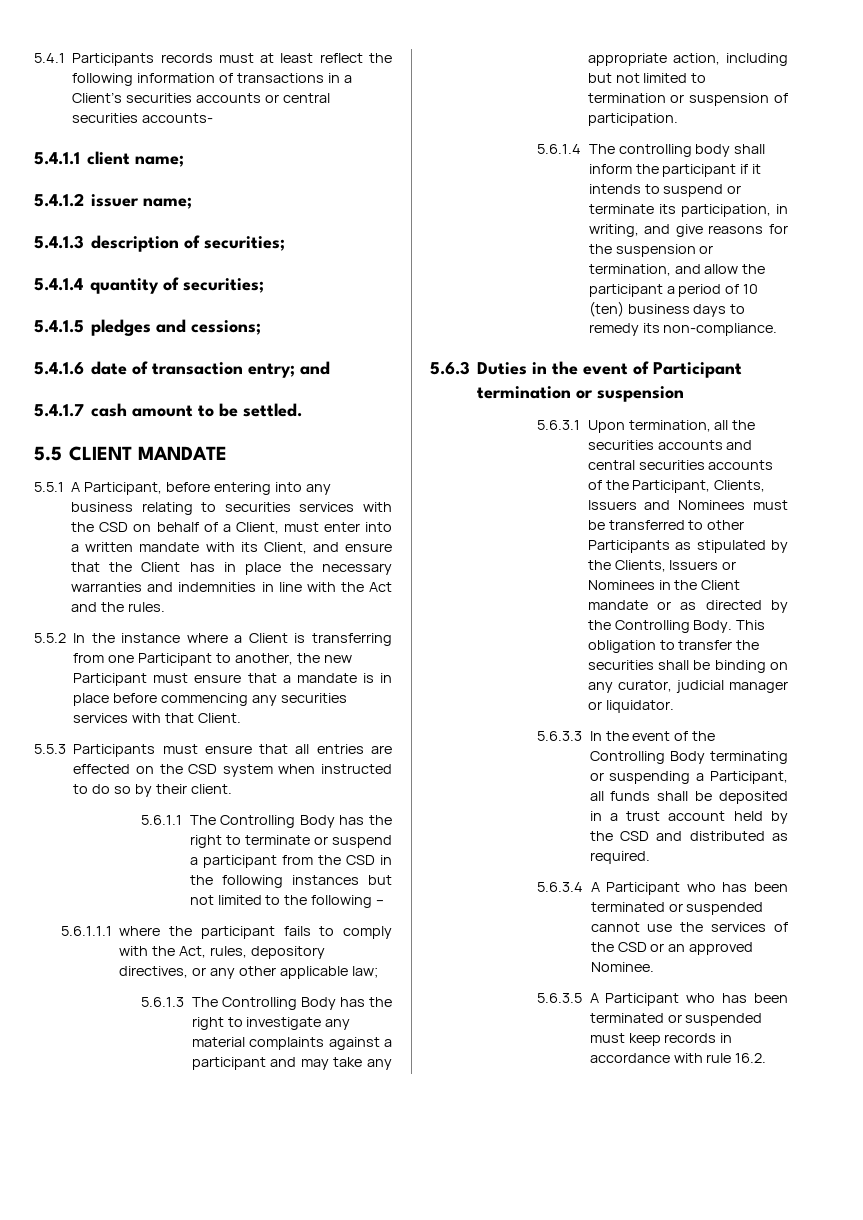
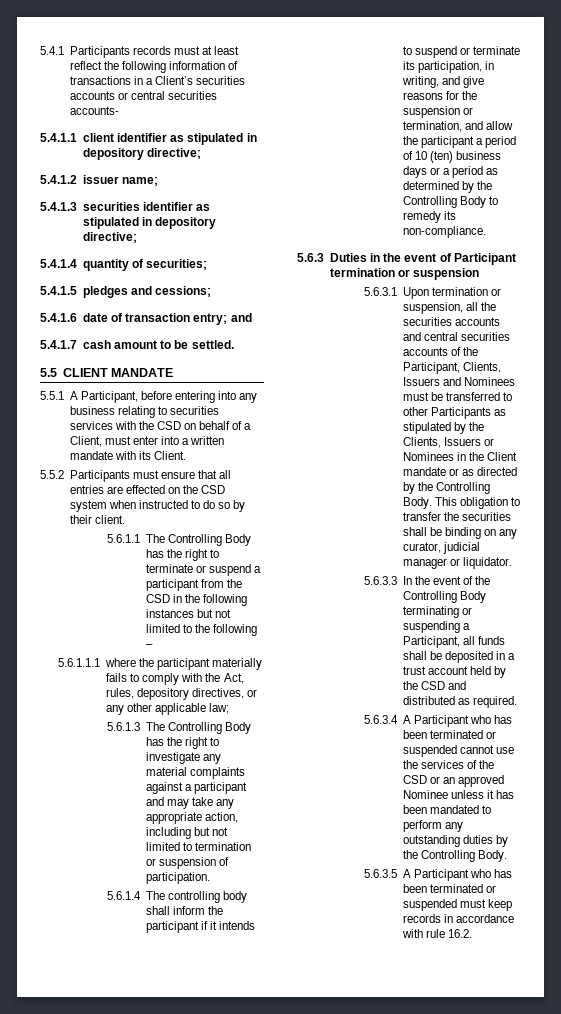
- 5.4.1.1 client name;
+ 5.4.1.1 client identifier as stipulated in depository directive;
  5.4.1.2 issuer name;
- 5.4.1.3 description of securities;
+ 5.4.1.3 securities identifier as stipulated in depository directive;
- 5.5.1 A Participant, before entering into any business relating to securities services with the CSD on behalf of a Client, must enter into a written mandate with its Client, and ensure that the Client has in place the necessary warranties and indemnities in line with the Act and the rules.
- 5.5.2 In the instance where a Client is transferring from one Participant to another, the new Participant must ensure that a mandate is in place before commencing any securities services with that Client.
+ 5.5.1 A Participant, before entering into any business relating to securities services with the CSD on behalf of a Client, must enter into a written mandate with its Client.
- 5.5.3 Participants must ensure that all entries are effected on the CSD system when instructed to do so by their client.
+ 5.5.2 Participants must ensure that all entries are effected on the CSD system when instructed to do so by their client.
- 5.6.1.1.1 where the participant fails to comply with the Act, rules, depository directives, or any other applicable law;
+ 5.6.1.1.1 where the participant materially fails to comply with the Act, rules, depository directives, or any other applicable law;
- 5.6.1.4 The controlling body shall inform the participant if it intends to suspend or terminate its participation, in writing, and give reasons for the suspension or termination, and allow the participant a period of 10 (ten) business days to remedy its non-compliance.
+ 5.6.1.4 The controlling body shall inform the participant if it intends to suspend or terminate its participation, in writing, and give reasons for the suspension or termination, and allow the participant a period of 10 (ten) business days or a period as determined by the Controlling Body to remedy its non-compliance.
- 5.6.3.1 Upon termination, all the securities accounts and central securities accounts of the Participant, Clients, Issuers and Nominees must be transferred to other Participants as stipulated by the Clients, Issuers or Nominees in the Client mandate or as directed by the Controlling Body.
+ 5.6.3.1 Upon termination or suspension, all the securities accounts and central securities accounts of the Participant, Clients, Issuers and Nominees must be transferred to other Participants as stipulated by the Clients, Issuers or Nominees in the Client mandate or as directed by the Controlling Body.
- 5.6.3.4 A Participant who has been terminated or suspended cannot use the services of the CSD or an approved Nominee.
+ 5.6.3.4 A Participant who has been terminated or suspended cannot use the services of the CSD or an approved Nominee unless it has been mandated to perform any outstanding duties by the Controlling Body.

